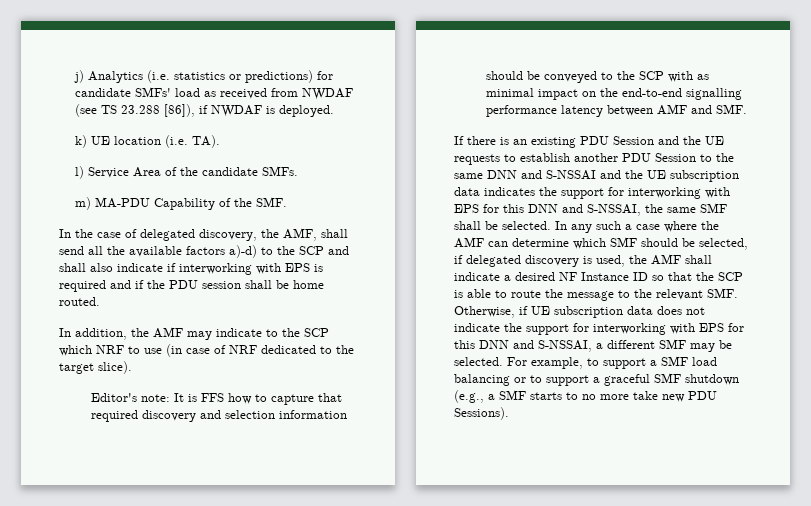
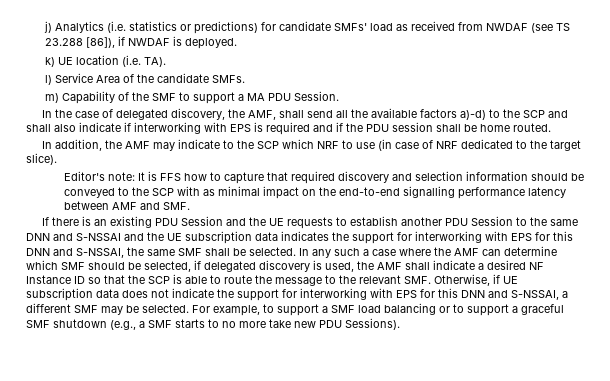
- m) MA-PDU Capability of the SMF.
+ m) Capability of the SMF to support a MA PDU Session.

